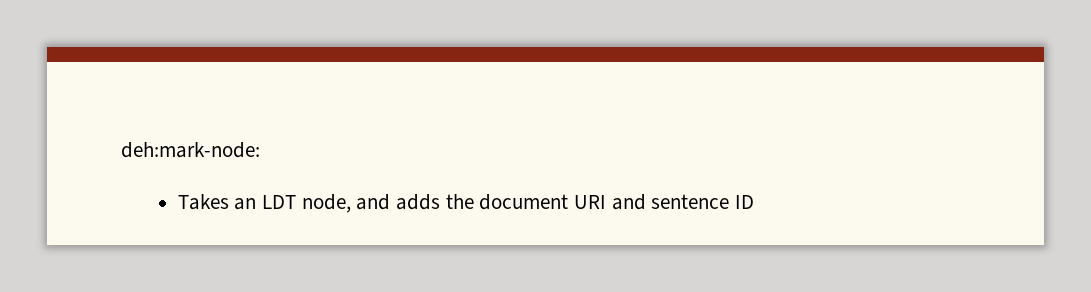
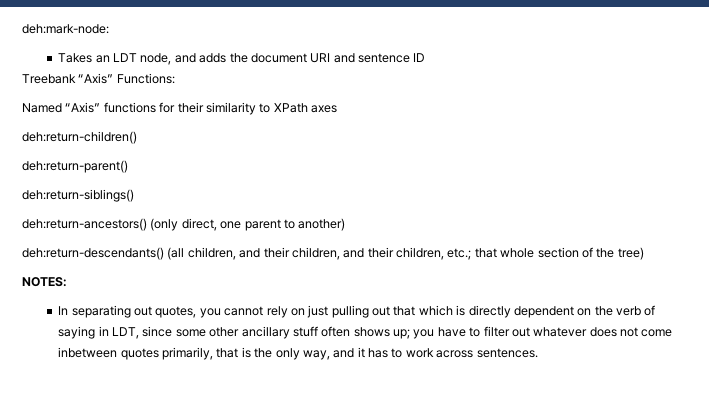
+ Treebank “Axis” Functions:
+ Named “Axis” functions for their similarity to XPath axes
+ deh:return-children()
+ deh:return-parent()
+ deh:return-siblings()
+ deh:return-ancestors() (only direct, one parent to another)
+ deh:return-descendants() (all children, and their children, and their children, etc.; that whole section of the tree)
+ NOTES:
+ In separating out quotes, you cannot rely on just pulling out that which is directly dependent on the verb of saying in LDT, since some other ancillary stuff often shows up; you have to filter out whatever does not come inbetween quotes primarily, that is the only way, and it has to work across sentences.

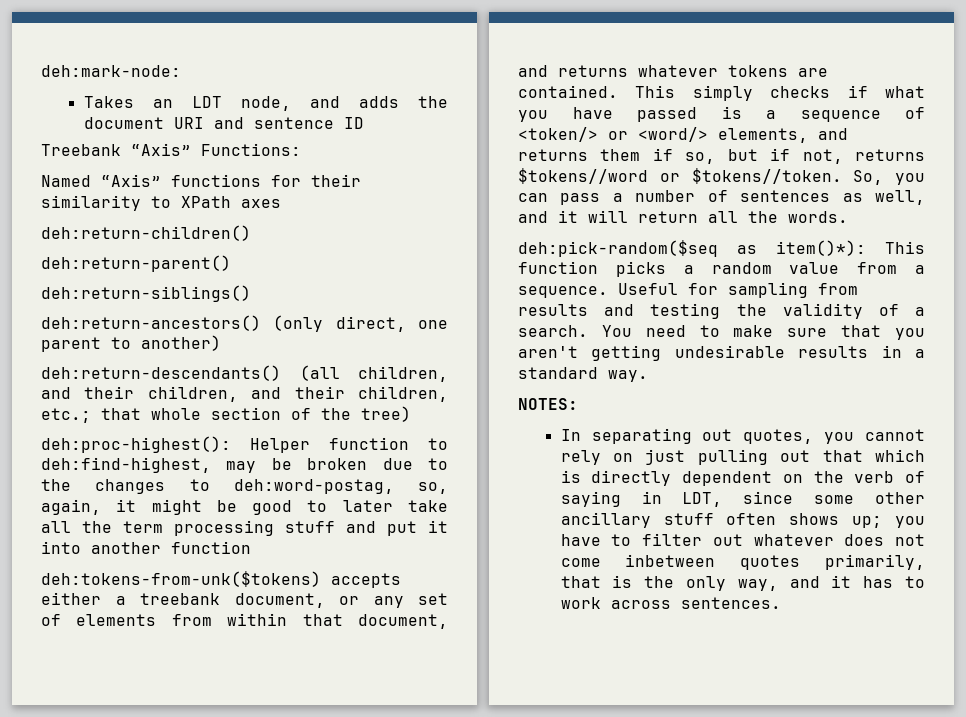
+ deh:proc-highest(): Helper function to deh:find-highest, may be broken due to the changes to deh:word-postag, so, again, it might be good to later take all the term processing stuff and put it into another function
+ deh:tokens-from-unk($tokens) accepts either a treebank document, or any set of elements from within that document, and returns whatever tokens are contained. This simply checks if what you have passed is a sequence of <token/> or <word/> elements, and returns them if so, but if not, returns $tokens//word or $tokens//token. So, you can pass a number of sentences as well, and it will return all the words.
+ deh:pick-random($seq as item()*): This function picks a random value from a sequence. Useful for sampling from results and testing the validity of a search. You need to make sure that you aren't getting undesirable results in a standard way.

